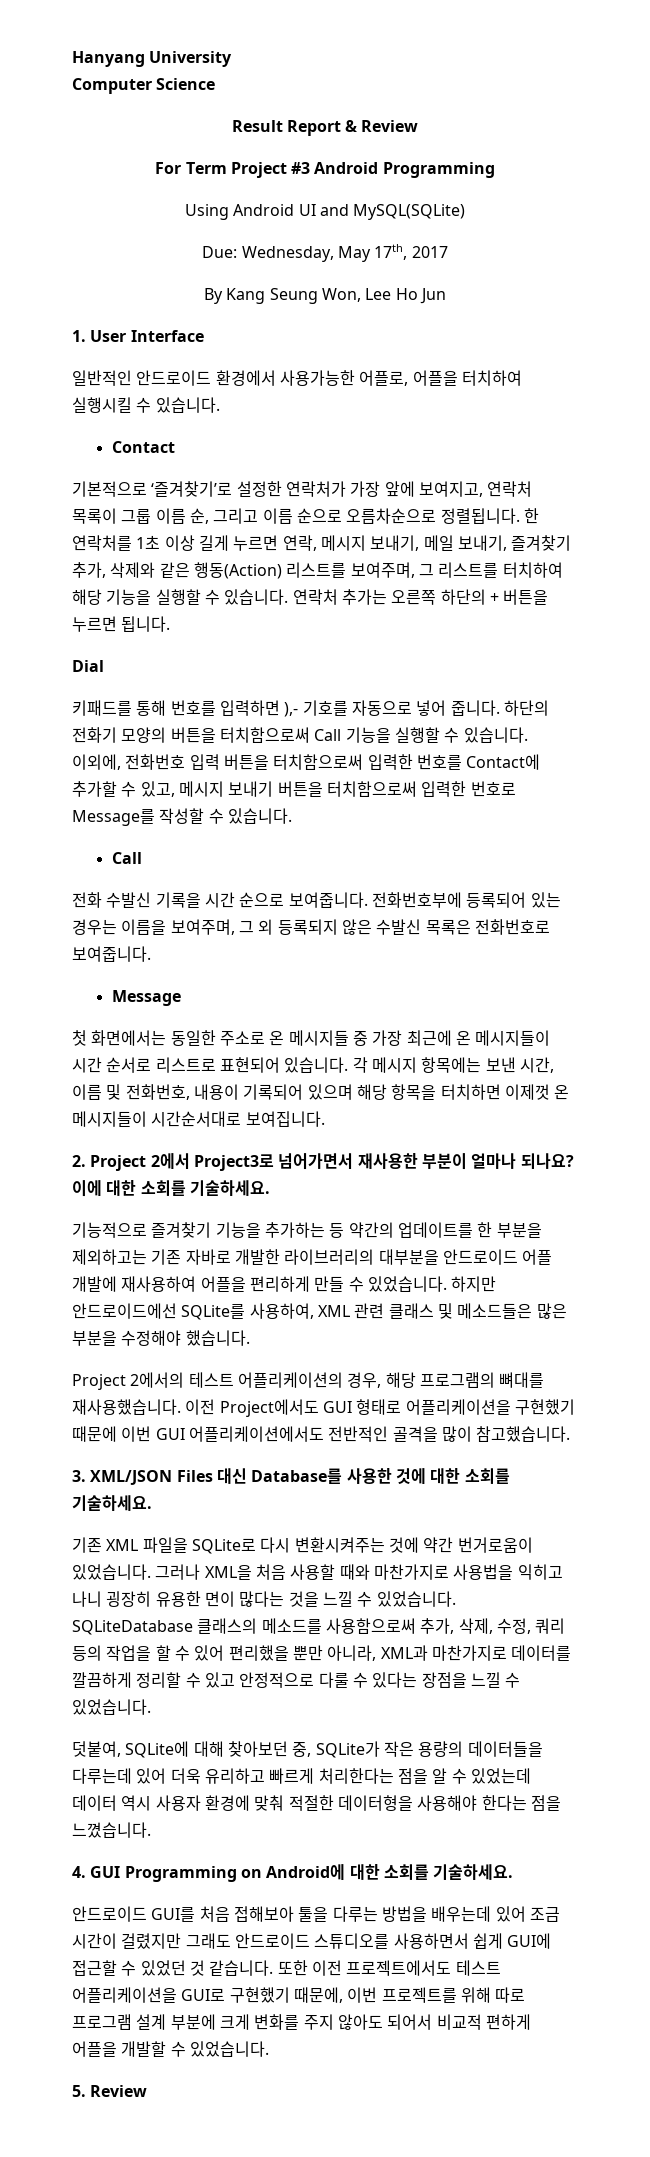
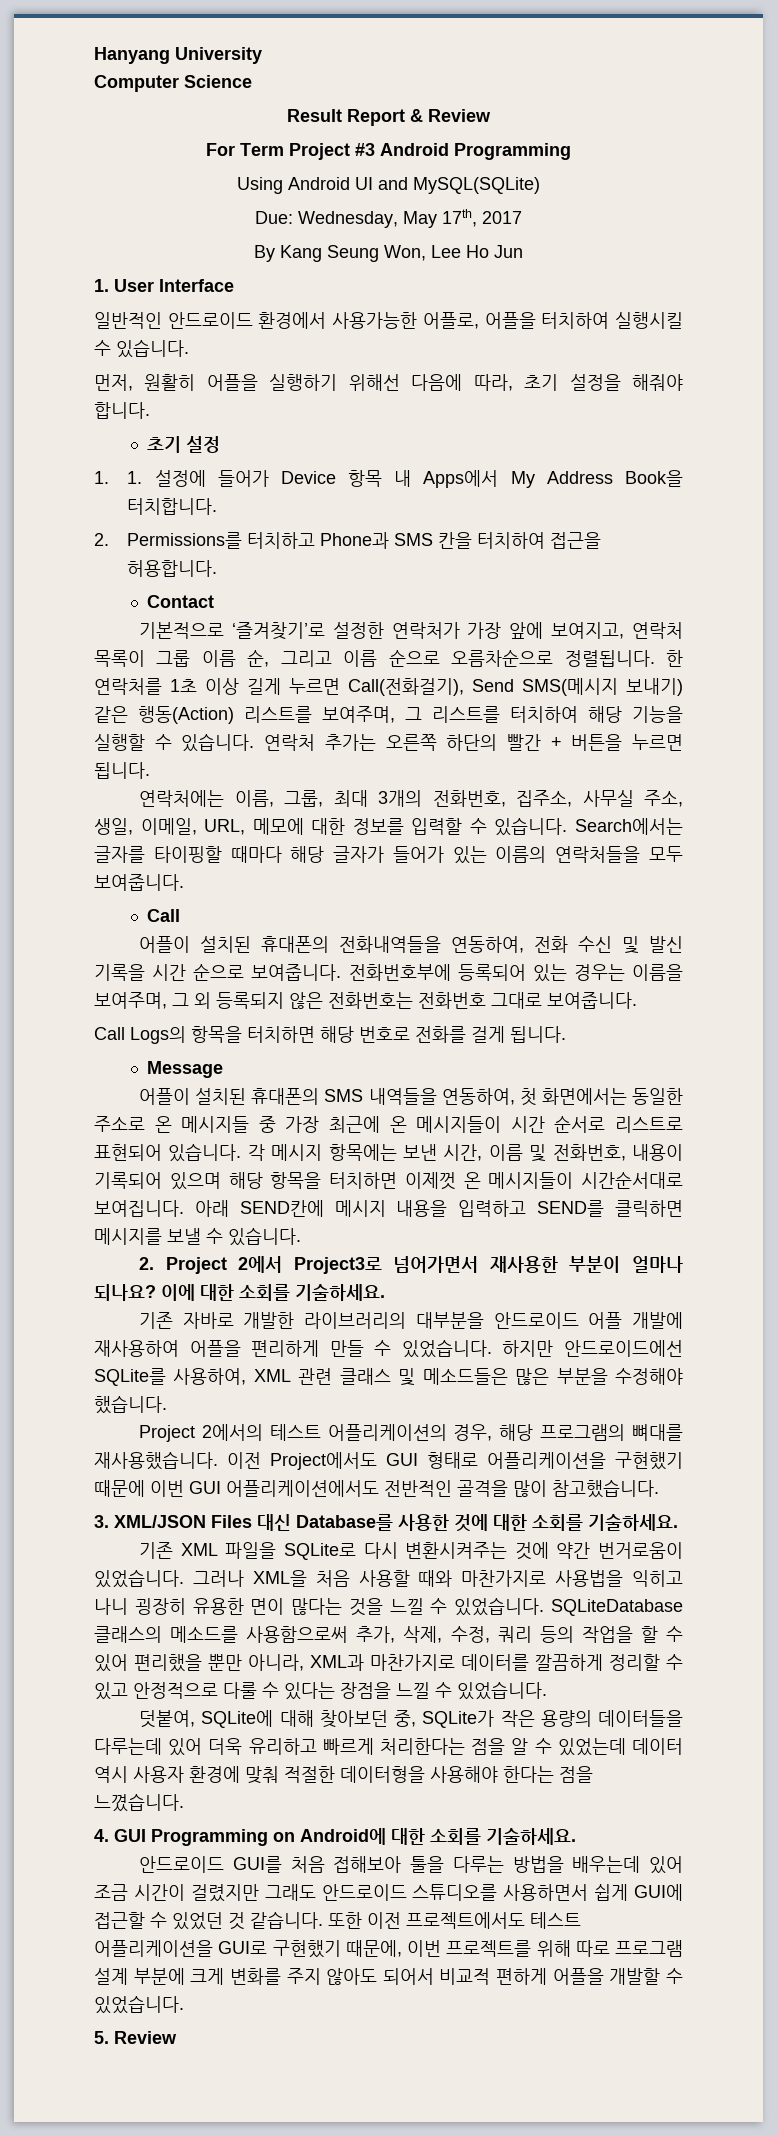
+ 먼저, 원활히 어플을 실행하기 위해선 다음에 따라, 초기 설정을 해줘야 합니다.
+ 초기 설정
+ 1. 1. 설정에 들어가 Device 항목 내 Apps에서 My Address Book을 터치합니다.
+ 2. Permissions를 터치하고 Phone과 SMS 칸을 터치하여 접근을 허용합니다.
- 한 연락처를 1초 이상 길게 누르면 연락, 메시지 보내기, 메일 보내기, 즐겨찾기 추가, 삭제와 같은 행동(Action) 리스트를 보여주며, 그 리스트를 터치하여 해당 기능을 실행할 수 있습니다.
+ 한 연락처를 1초 이상 길게 누르면 Call(전화걸기), Send SMS(메시지 보내기) 같은 행동(Action) 리스트를 보여주며, 그 리스트를 터치하여 해당 기능을 실행할 수 있습니다.
- 연락처 추가는 오른쪽 하단의 + 버튼을 누르면 됩니다.
+ 연락처 추가는 오른쪽 하단의 빨간 + 버튼을 누르면 됩니다.
- Dial
- 키패드를 통해 번호를 입력하면 ),- 기호를 자동으로 넣어 줍니다. 하단의 전화기 모양의 버튼을 터치함으로써 Call 기능을 실행할 수 있습니다. 이외에, 전화번호 입력 버튼을 터치함으로써 입력한 번호를 Contact에 추가할 수 있고, 메시지 보내기 버튼을 터치함으로써 입력한 번호로 Message를 작성할 수 있습니다.
+ 연락처에는 이름, 그룹, 최대 3개의 전화번호, 집주소, 사무실 주소, 생일, 이메일, URL, 메모에 대한 정보를 입력할 수 있습니다. Search에서는 글자를 타이핑할 때마다 해당 글자가 들어가 있는 이름의 연락처들을 모두 보여줍니다.
  Call
- 전화 수발신 기록을 시간 순으로 보여줍니다.
+ 어플이 설치된 휴대폰의 전화내역들을 연동하여, 전화 수신 및 발신 기록을 시간 순으로 보여줍니다.
- 전화번호부에 등록되어 있는 경우는 이름을 보여주며, 그 외 등록되지 않은 수발신 목록은 전화번호로 보여줍니다.
+ 전화번호부에 등록되어 있는 경우는 이름을 보여주며, 그 외 등록되지 않은 전화번호는 전화번호 그대로 보여줍니다.
+ Call Logs의 항목을 터치하면 해당 번호로 전화를 걸게 됩니다.
  Message
- 첫 화면에서는 동일한 주소로 온 메시지들 중 가장 최근에 온 메시지들이 시간 순서로 리스트로 표현되어 있습니다.
+ 어플이 설치된 휴대폰의 SMS 내역들을 연동하여, 첫 화면에서는 동일한 주소로 온 메시지들 중 가장 최근에 온 메시지들이 시간 순서로 리스트로 표현되어 있습니다.
+ 아래 SEND칸에 메시지 내용을 입력하고 SEND를 클릭하면 메시지를 보낼 수 있습니다.
- 기능적으로 즐겨찾기 기능을 추가하는 등 약간의 업데이트를 한 부분을 제외하고는 기존 자바로 개발한 라이브러리의 대부분을 안드로이드 어플 개발에 재사용하여 어플을 편리하게 만들 수 있었습니다.
+ 기존 자바로 개발한 라이브러리의 대부분을 안드로이드 어플 개발에 재사용하여 어플을 편리하게 만들 수 있었습니다.

